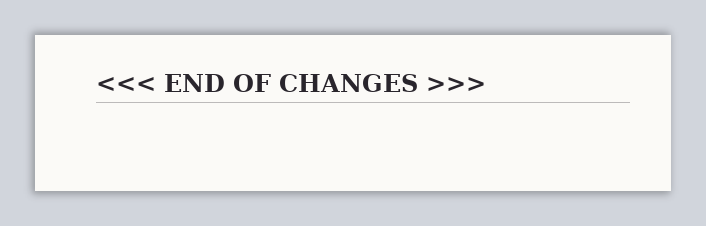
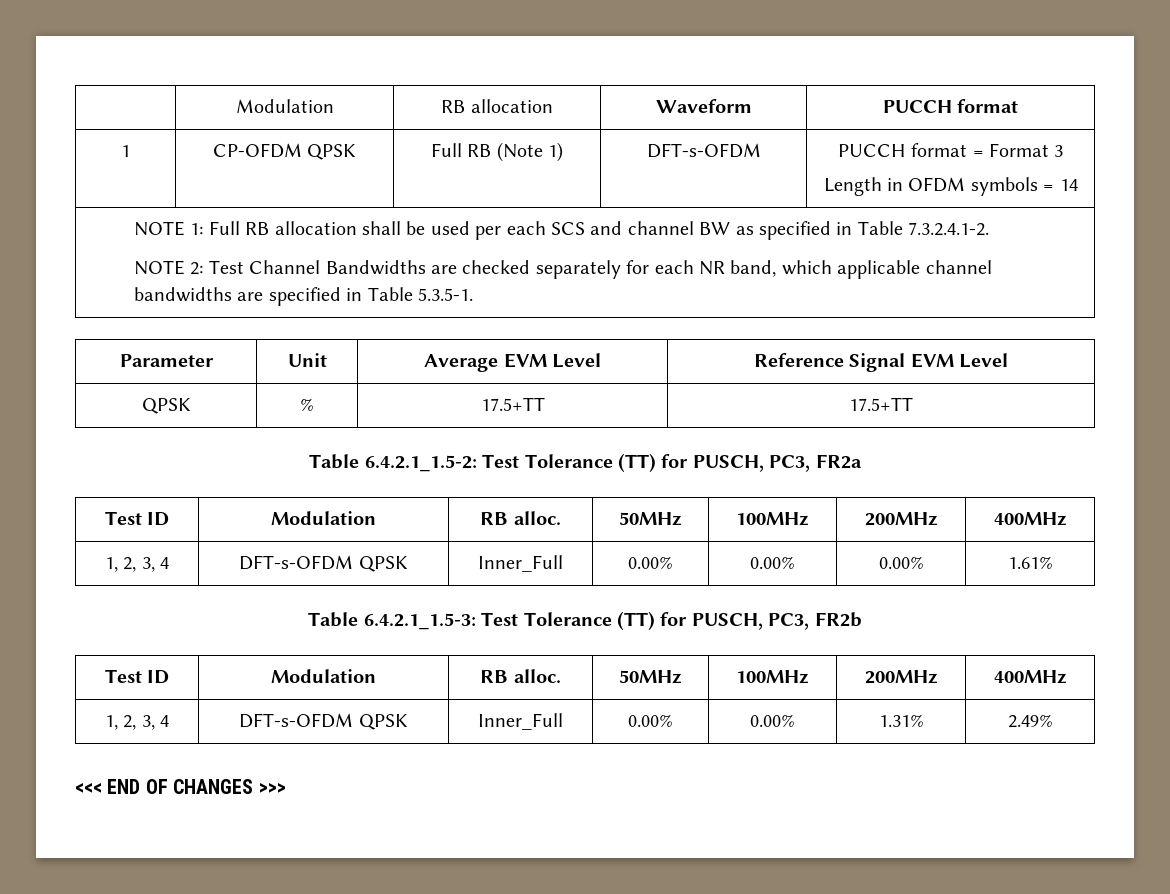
+ | Modulation | RB allocation | Waveform | PUCCH format
+ 1 | CP-OFDM QPSK | Full RB (Note 1) | DFT-s-OFDM | PUCCH format = Format 3
+ Length in OFDM symbols = 14
+ NOTE 1: Full RB allocation shall be used per each SCS and channel BW as specified in Table 7.3.2.4.1-2.
+ NOTE 2: Test Channel Bandwidths are checked separately for each NR band, which applicable channel bandwidths are specified in Table 5.3.5-1.
+ Parameter | Unit | Average EVM Level | Reference Signal EVM Level
+ QPSK | % | 17.5+TT | 17.5+TT
+ Table 6.4.2.1_1.5-2: Test Tolerance (TT) for PUSCH, PC3, FR2a
+ Test ID | Modulation | RB alloc. | 50MHz | 100MHz | 200MHz | 400MHz
+ 1, 2, 3, 4 | DFT-s-OFDM QPSK | Inner_Full | 0.00% | 0.00% | 0.00% | 1.61%
+ Table 6.4.2.1_1.5-3: Test Tolerance (TT) for PUSCH, PC3, FR2b
+ Test ID | Modulation | RB alloc. | 50MHz | 100MHz | 200MHz | 400MHz
+ 1, 2, 3, 4 | DFT-s-OFDM QPSK | Inner_Full | 0.00% | 0.00% | 1.31% | 2.49%

